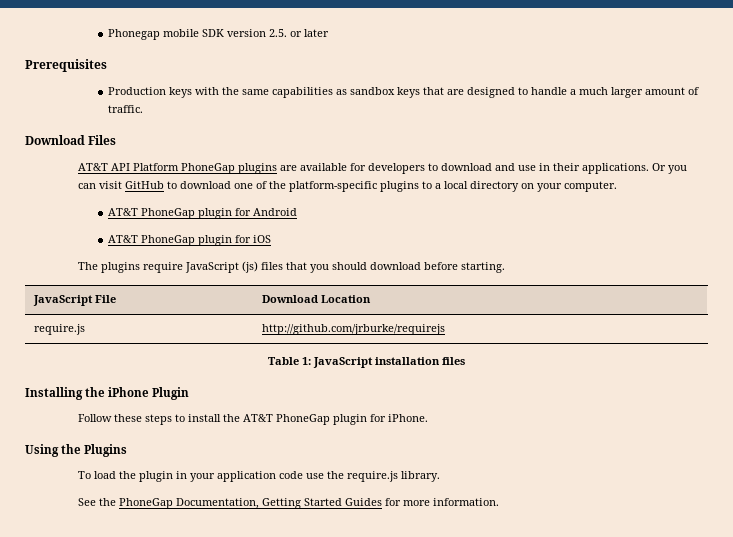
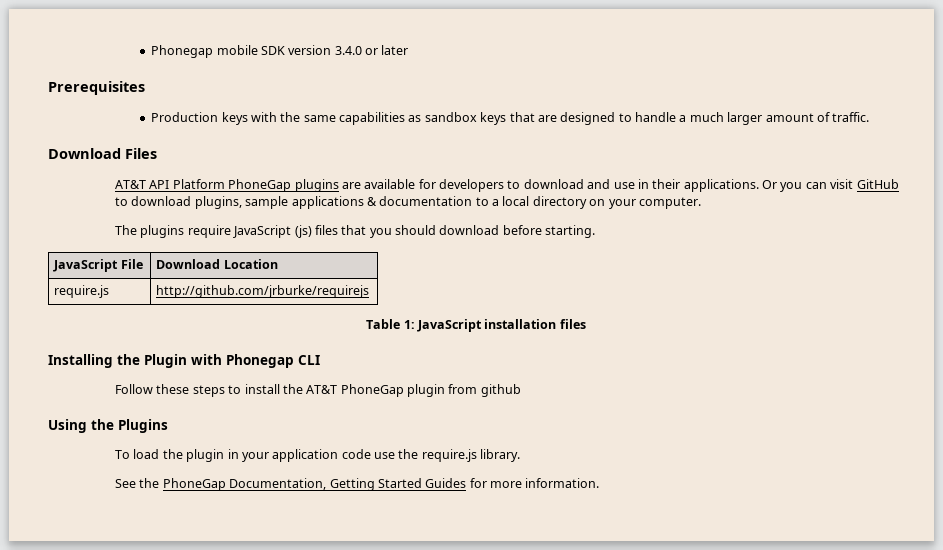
- Phonegap mobile SDK version 2.5. or later
+ Phonegap mobile SDK version 3.4.0 or later
- Or you can visit GitHub to download one of the platform-specific plugins to a local directory on your computer.
+ Or you can visit GitHub to download plugins, sample applications & documentation to a local directory on your computer.
- AT&T PhoneGap plugin for Android
- AT&T PhoneGap plugin for iOS
- Installing the iPhone Plugin
+ Installing the Plugin with Phonegap CLI
- Follow these steps to install the AT&T PhoneGap plugin for iPhone.
+ Follow these steps to install the AT&T PhoneGap plugin from github

